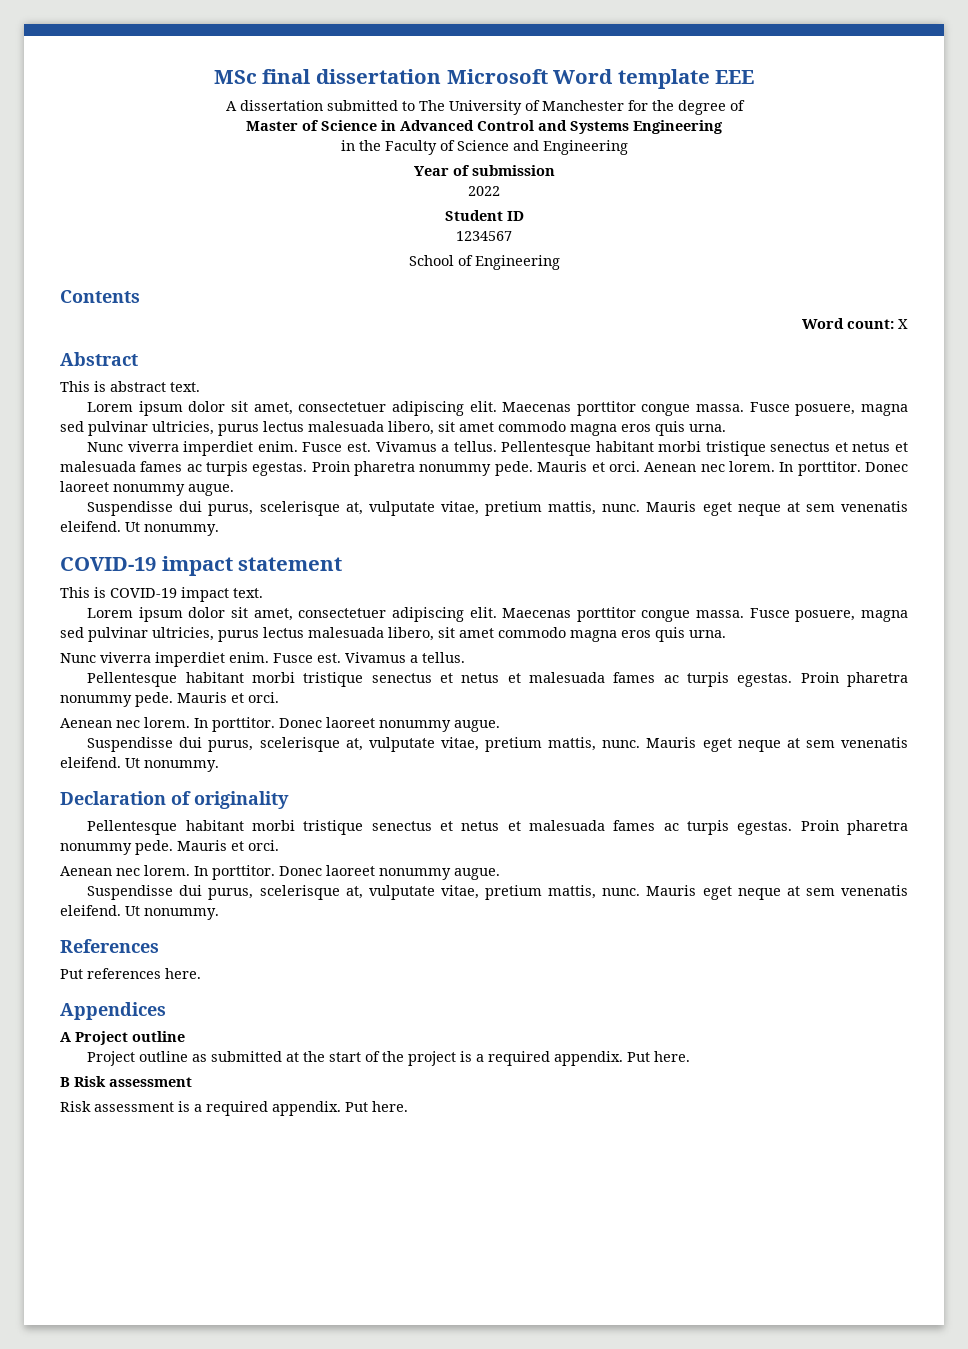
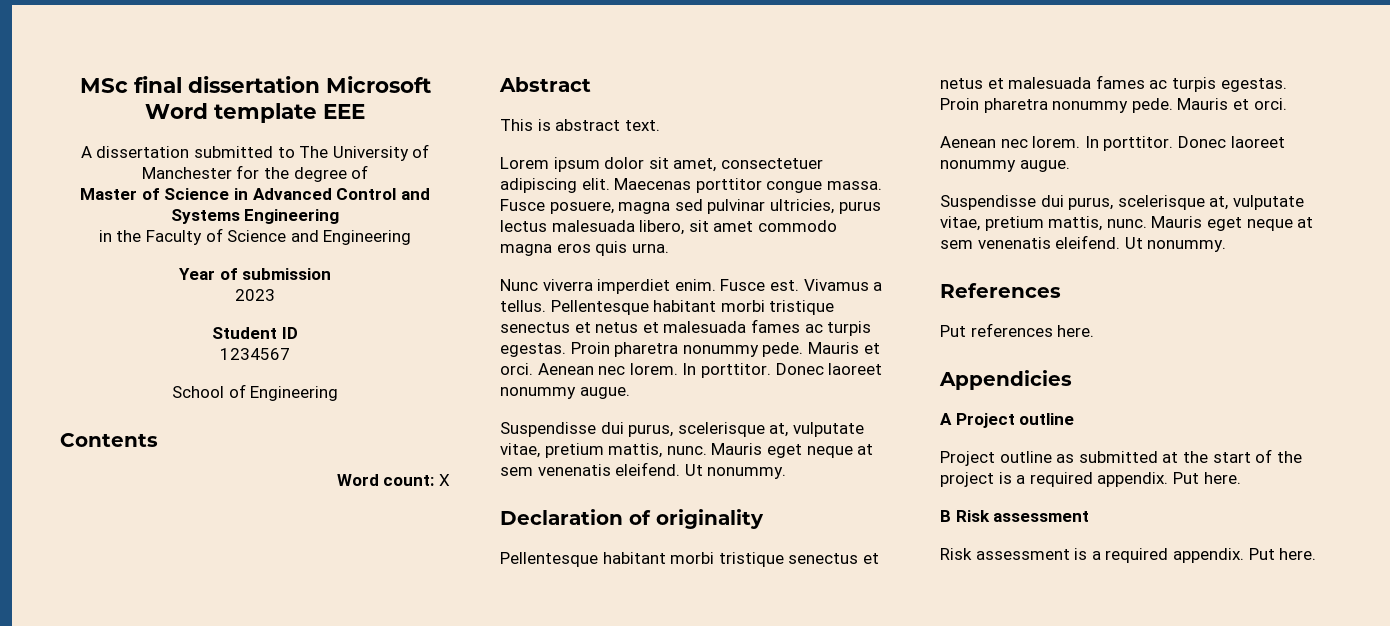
- 2022
+ 2023
- COVID-19 impact statement
- This is COVID-19 impact text.
- Lorem ipsum dolor sit amet, consectetuer adipiscing elit. Maecenas porttitor congue massa. Fusce posuere, magna sed pulvinar ultricies, purus lectus malesuada libero, sit amet commodo magna eros quis urna.
- Nunc viverra imperdiet enim. Fusce est. Vivamus a tellus.
- Pellentesque habitant morbi tristique senectus et netus et malesuada fames ac turpis egestas. Proin pharetra nonummy pede. Mauris et orci.
- Aenean nec lorem. In porttitor. Donec laoreet nonummy augue.
- Suspendisse dui purus, scelerisque at, vulputate vitae, pretium mattis, nunc. Mauris eget neque at sem venenatis eleifend. Ut nonummy.
- Appendices
+ Appendicies

